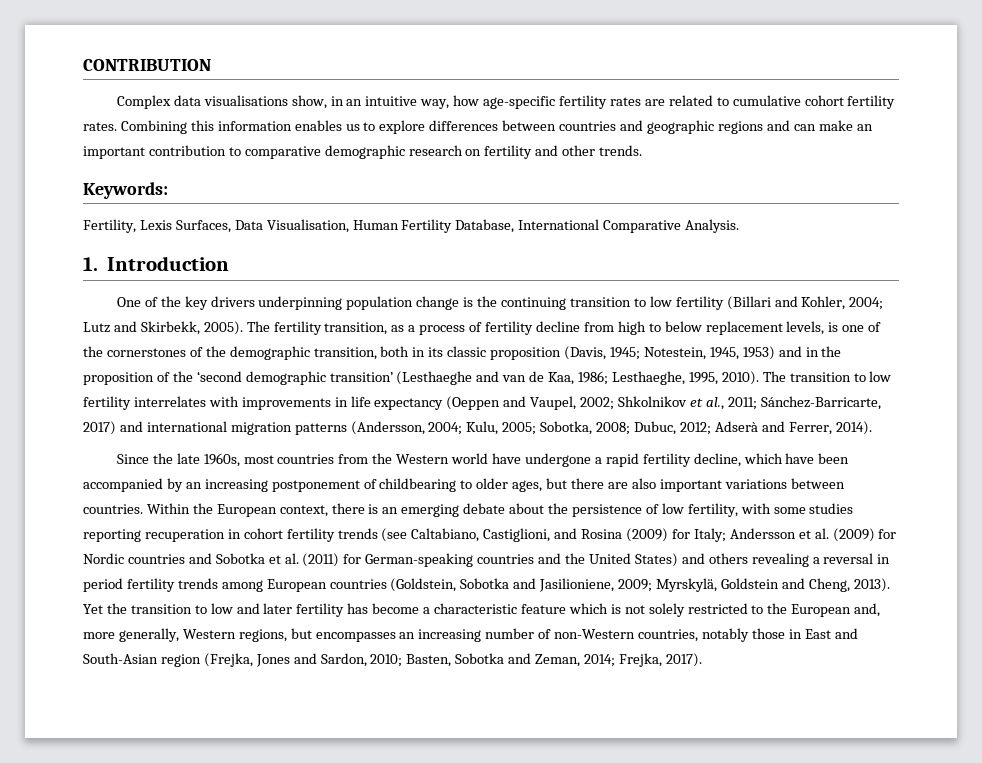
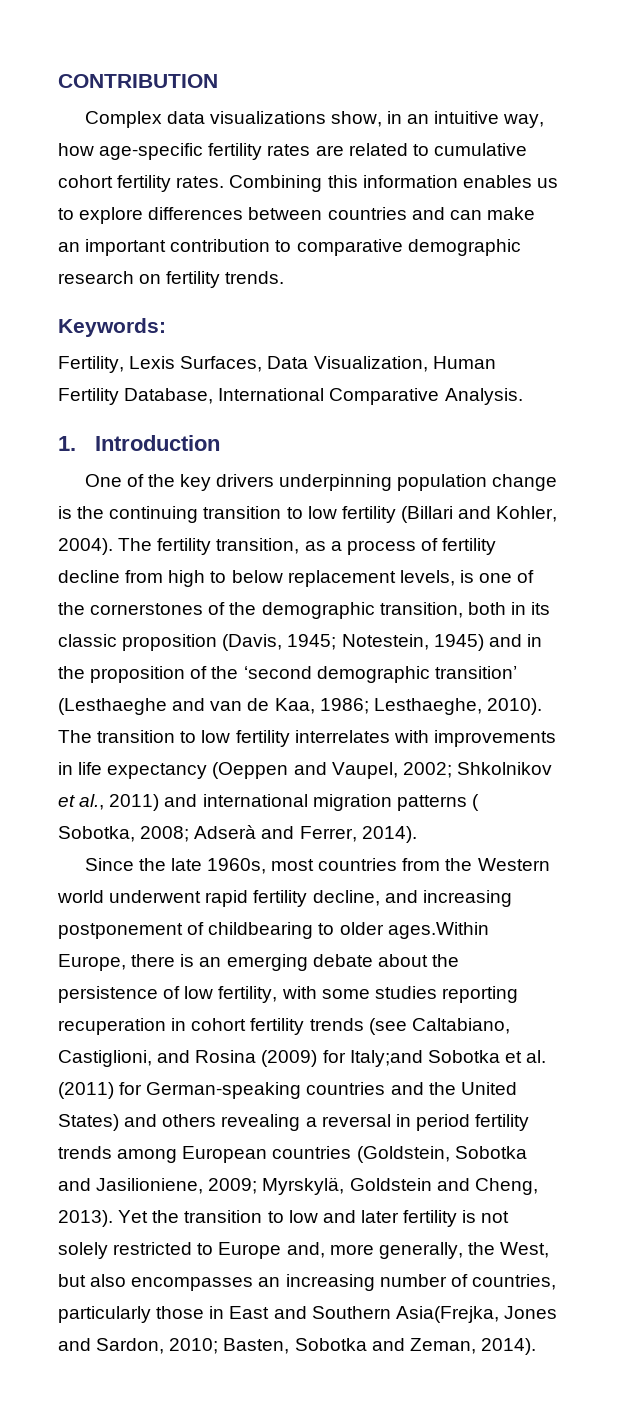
- Complex data visualisations show, in an intuitive way, how age-specific fertility rates are related to cumulative cohort fertility rates.
+ Complex data visualizations show, in an intuitive way, how age-specific fertility rates are related to cumulative cohort fertility rates.
- Combining this information enables us to explore differences between countries and geographic regions and can make an important contribution to comparative demographic research on fertility and other trends.
+ Combining this information enables us to explore differences between countries and can make an important contribution to comparative demographic research on fertility trends.
- Fertility, Lexis Surfaces, Data Visualisation, Human Fertility Database, International Comparative Analysis.
+ Fertility, Lexis Surfaces, Data Visualization, Human Fertility Database, International Comparative Analysis.
- One of the key drivers underpinning population change is the continuing transition to low fertility (Billari and Kohler, 2004; Lutz and Skirbekk, 2005).
+ One of the key drivers underpinning population change is the continuing transition to low fertility (Billari and Kohler, 2004).
- The fertility transition, as a process of fertility decline from high to below replacement levels, is one of the cornerstones of the demographic transition, both in its classic proposition (Davis, 1945; Notestein, 1945, 1953) and in the proposition of the ‘second demographic transition’ (Lesthaeghe and van de Kaa, 1986; Lesthaeghe, 1995, 2010).
+ The fertility transition, as a process of fertility decline from high to below replacement levels, is one of the cornerstones of the demographic transition, both in its classic proposition (Davis, 1945; Notestein, 1945) and in the proposition of the ‘second demographic transition’ (Lesthaeghe and van de Kaa, 1986; Lesthaeghe, 2010).
- The transition to low fertility interrelates with improvements in life expectancy (Oeppen and Vaupel, 2002; Shkolnikov et al., 2011; Sánchez-Barricarte, 2017) and international migration patterns (Andersson, 2004; Kulu, 2005; Sobotka, 2008; Dubuc, 2012; Adserà and Ferrer, 2014).
+ The transition to low fertility interrelates with improvements in life expectancy (Oeppen and Vaupel, 2002; Shkolnikov et al., 2011) and international migration patterns ( Sobotka, 2008; Adserà and Ferrer, 2014).
- Since the late 1960s, most countries from the Western world have undergone a rapid fertility decline, which have been accompanied by an increasing postponement of childbearing to older ages, but there are also important variations between countries. Within the European context, there is an emerging debate about the persistence of low fertility, with some studies reporting recuperation in cohort fertility trends (see Caltabiano, Castiglioni, and Rosina (2009) for Italy; Andersson et al. (2009) for Nordic countries and Sobotka et al. (2011) for German-speaking countries and the United States) and others revealing a reversal in period fertility trends among European countries (Goldstein, Sobotka and Jasilioniene, 2009;
+ Since the late 1960s, most countries from the Western world underwent rapid fertility decline, and increasing postponement of childbearing to older ages.Within Europe, there is an emerging debate about the persistence of low fertility, with some studies reporting recuperation in cohort fertility trends (see Caltabiano, Castiglioni, and Rosina (2009) for Italy;and Sobotka et al. (2011) for German-speaking countries and the United States) and others revealing a reversal in period fertility trends among European countries (Goldstein, Sobotka and Jasilioniene, 2009;
- Yet the transition to low and later fertility has become a characteristic feature which is not solely restricted to the European and, more generally, Western regions, but encompasses an increasing number of non-Western countries, notably those in East and South-Asian region (Frejka, Jones and Sardon, 2010; Basten, Sobotka and Zeman, 2014; Frejka, 2017).
+ Yet the transition to low and later fertility is not solely restricted to Europe and, more generally, the West, but also encompasses an increasing number of countries, particularly those in East and Southern Asia(Frejka, Jones and Sardon, 2010; Basten, Sobotka and Zeman, 2014).

